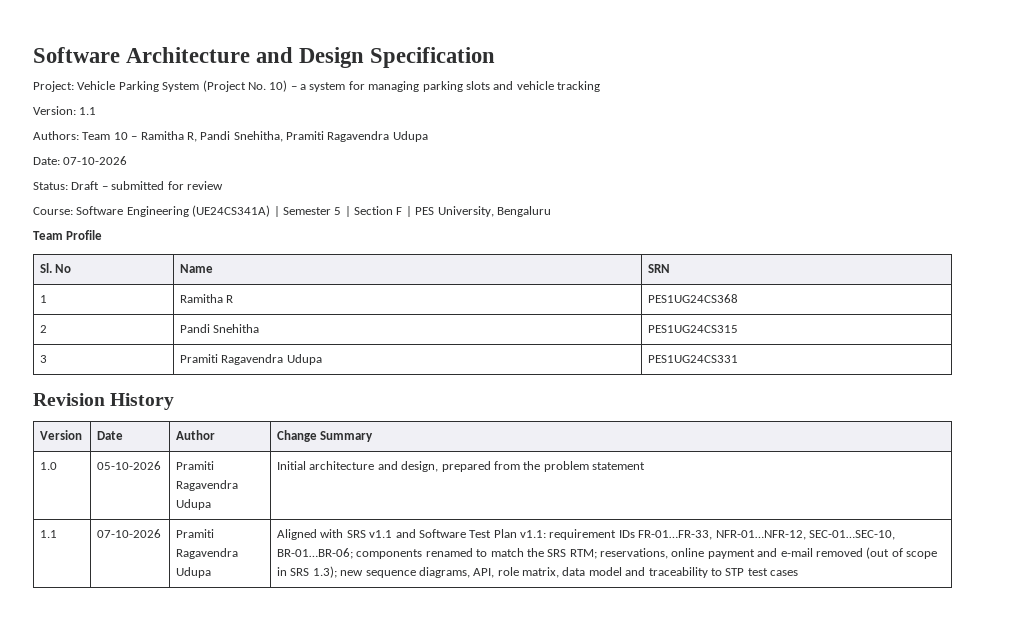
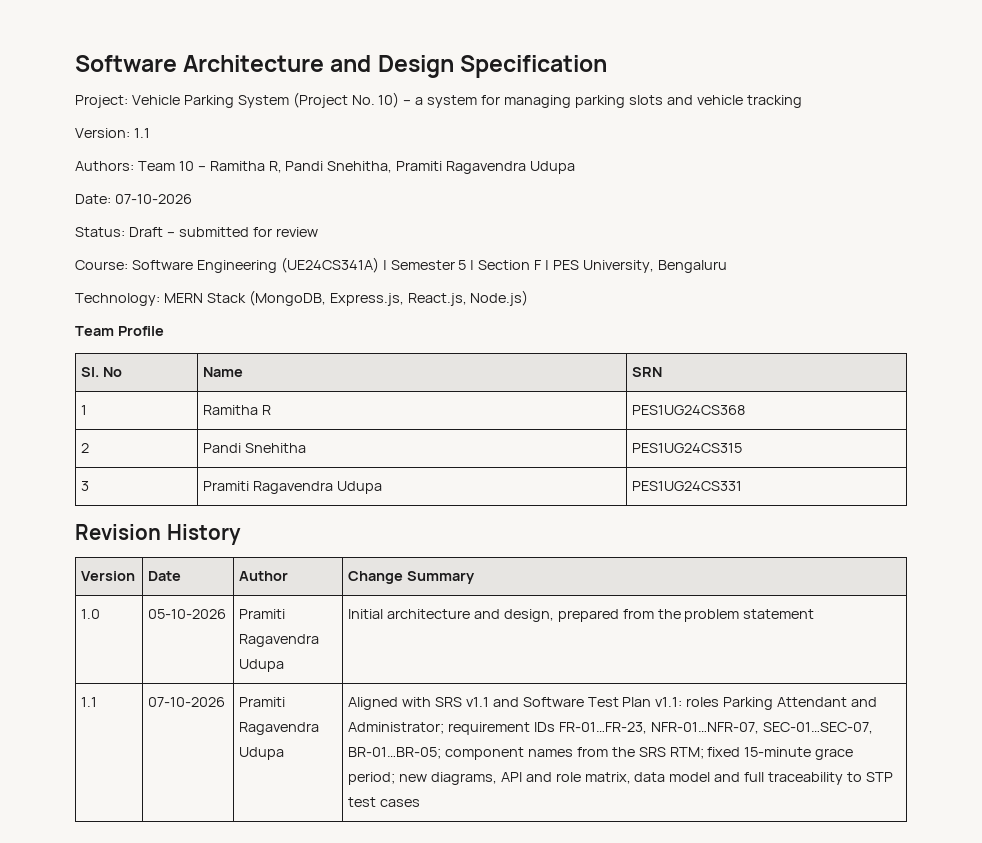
+ Technology: MERN Stack (MongoDB, Express.js, React.js, Node.js)
- Aligned with SRS v1.1 and Software Test Plan v1.1: requirement IDs FR-01…FR-33, NFR-01…NFR-12, SEC-01…SEC-10, BR-01…BR-06; components renamed to match the SRS RTM; reservations, online payment and e-mail removed (out of scope in SRS 1.3); new sequence diagrams, API, role matrix, data model and traceability to STP test cases
+ Aligned with SRS v1.1 and Software Test Plan v1.1: roles Parking Attendant and Administrator; requirement IDs FR-01…FR-23, NFR-01…NFR-07, SEC-01…SEC-07, BR-01…BR-05; component names from the SRS RTM; fixed 15-minute grace period; new diagrams, API and role matrix, data model and full traceability to STP test cases

